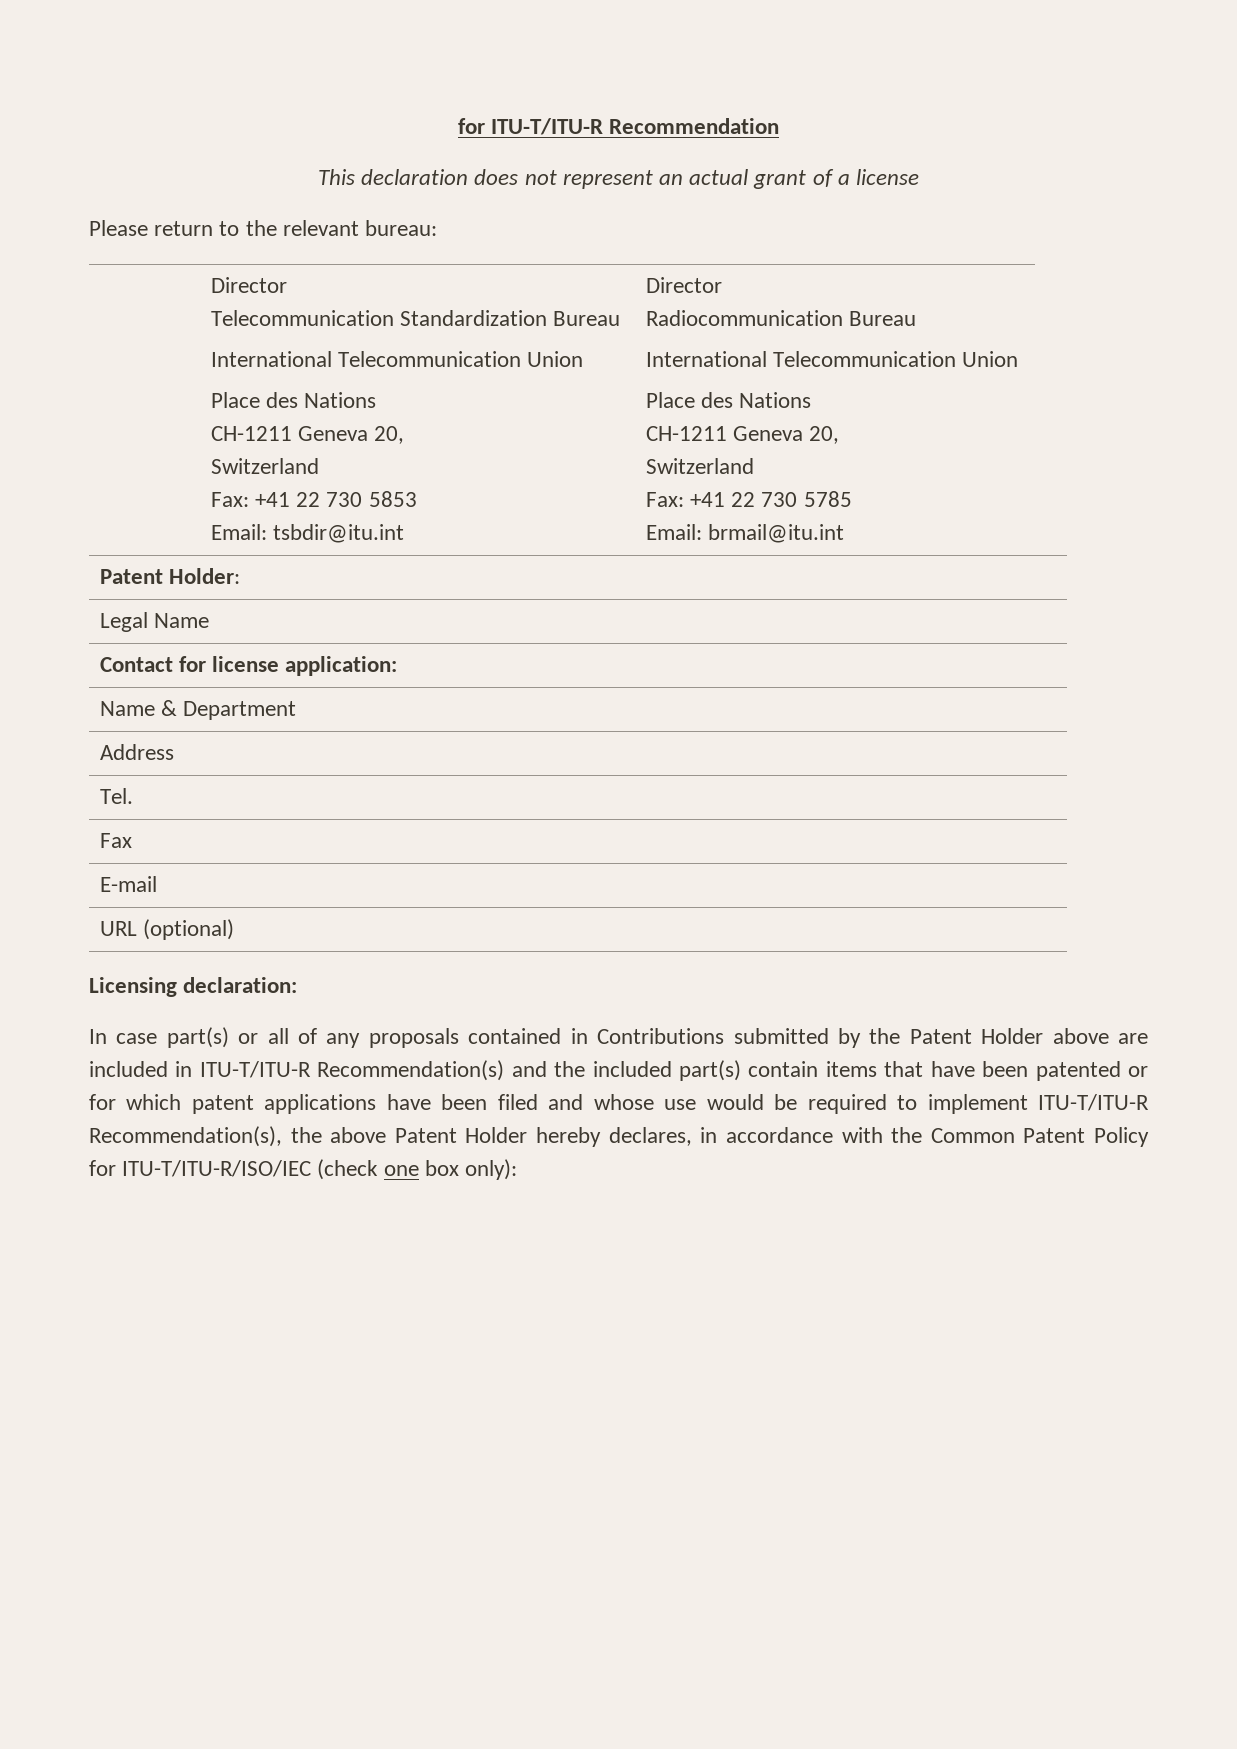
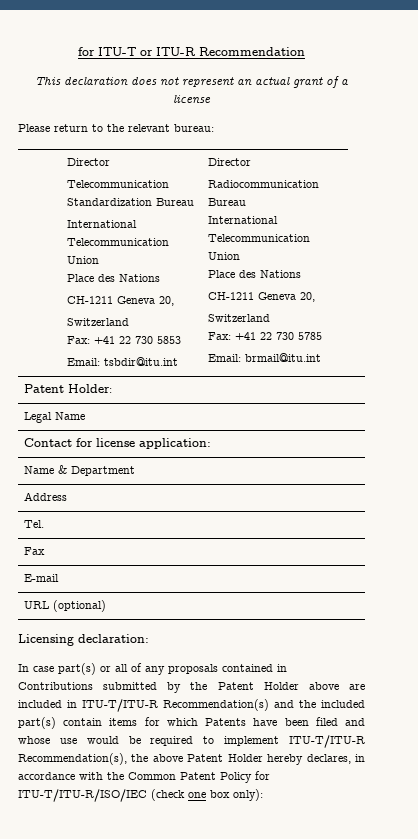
- for ITU-T/ITU-R Recommendation
+ for ITU-T or ITU-R Recommendation
- In case part(s) or all of any proposals contained in Contributions submitted by the Patent Holder above are included in ITU-T/ITU-R Recommendation(s) and the included part(s) contain items that have been patented or for which patent applications have been filed and whose use would be required to implement ITU-T/ITU-R Recommendation(s), the above Patent Holder hereby declares, in accordance with the Common Patent Policy for ITU-T/ITU-R/ISO/IEC (check one box only):
+ In case part(s) or all of any proposals contained in Contributions submitted by the Patent Holder above are included in ITU-T/ITU-R Recommendation(s) and the included part(s) contain items for which Patents have been filed and whose use would be required to implement ITU-T/ITU-R Recommendation(s), the above Patent Holder hereby declares, in accordance with the Common Patent Policy for ITU-T/ITU-R/ISO/IEC (check one box only):

